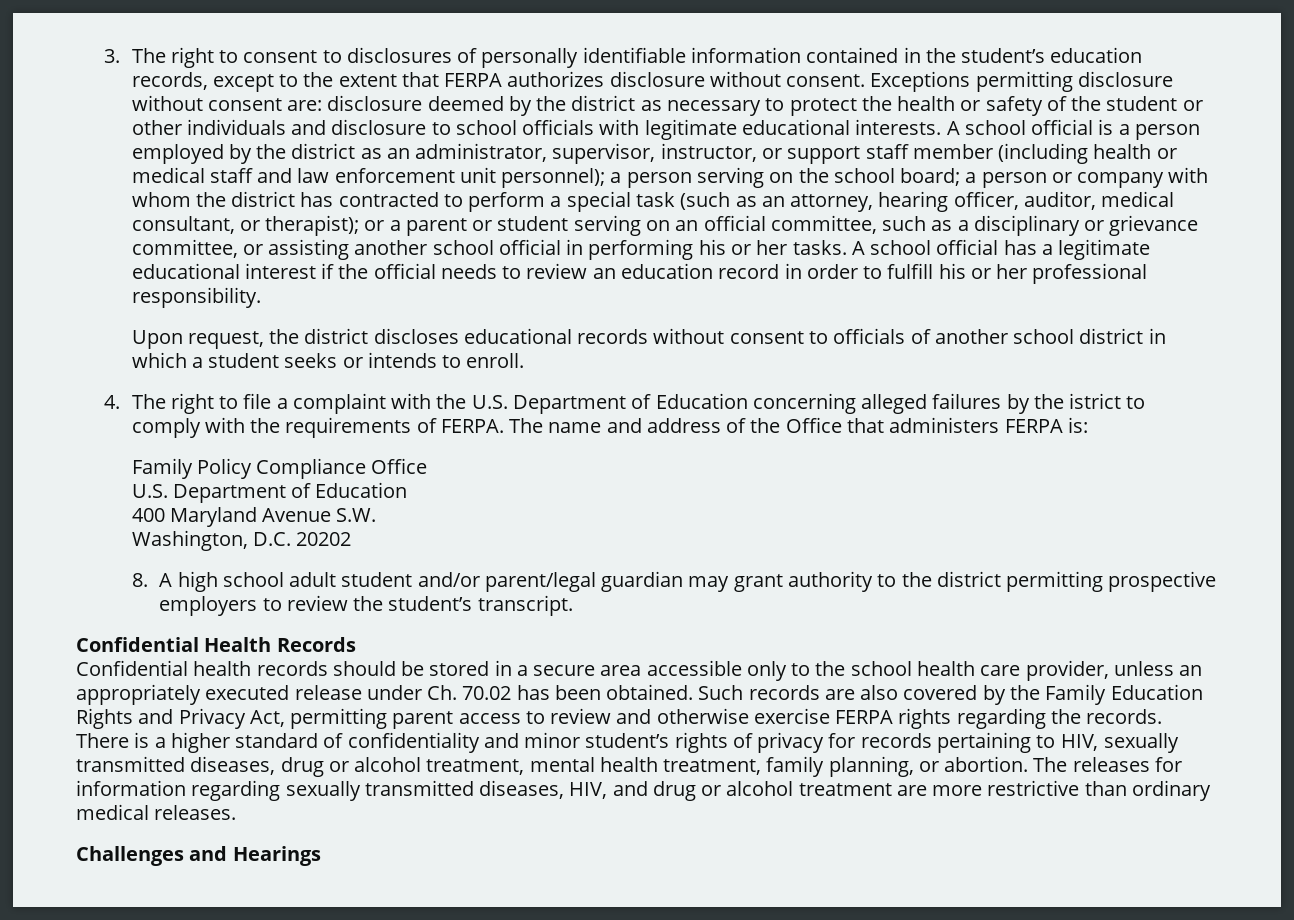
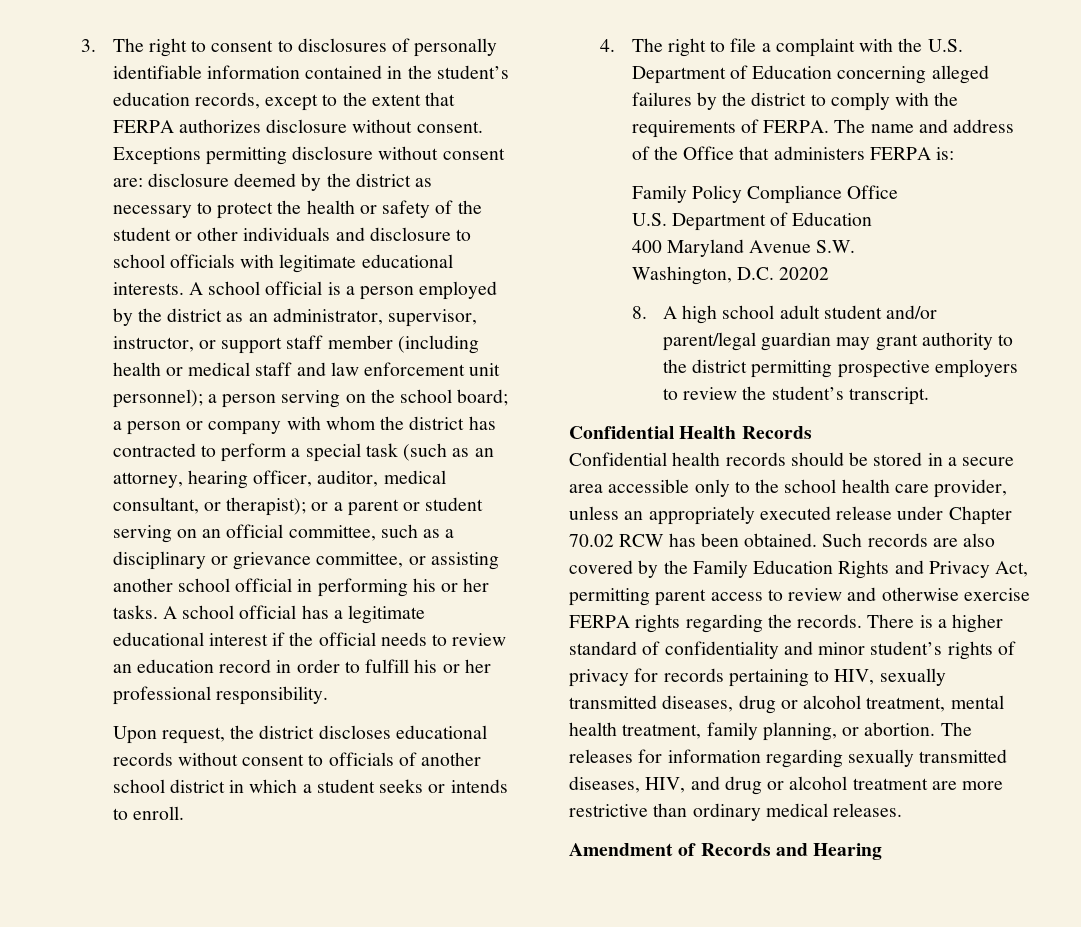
- 4. The right to file a complaint with the U.S. Department of Education concerning alleged failures by the istrict to comply with the requirements of FERPA.
+ 4. The right to file a complaint with the U.S. Department of Education concerning alleged failures by the district to comply with the requirements of FERPA.
- Confidential health records should be stored in a secure area accessible only to the school health care provider, unless an appropriately executed release under Ch. 70.02 has been obtained.
+ Confidential health records should be stored in a secure area accessible only to the school health care provider, unless an appropriately executed release under Chapter 70.02 RCW has been obtained.
- Challenges and Hearings
+ Amendment of Records and Hearing

